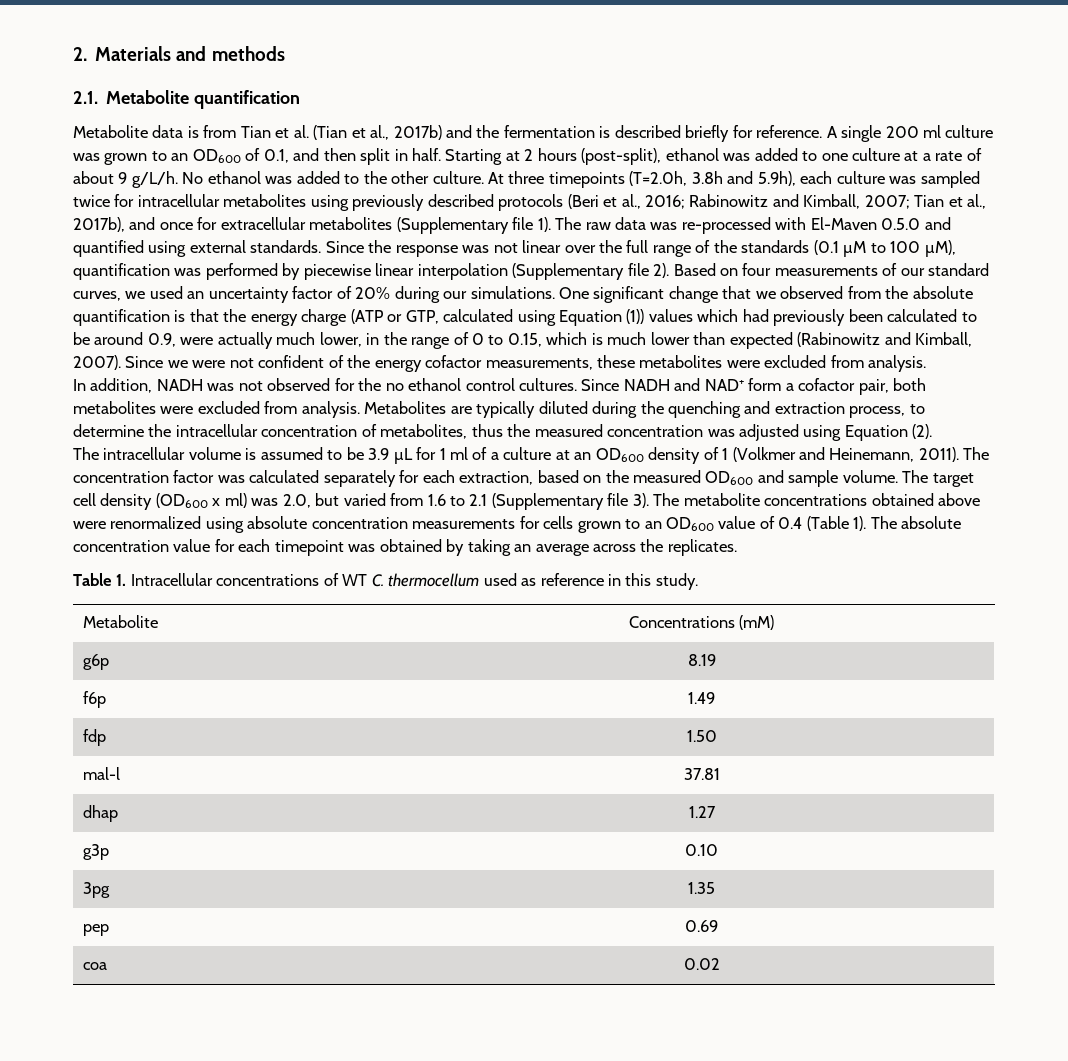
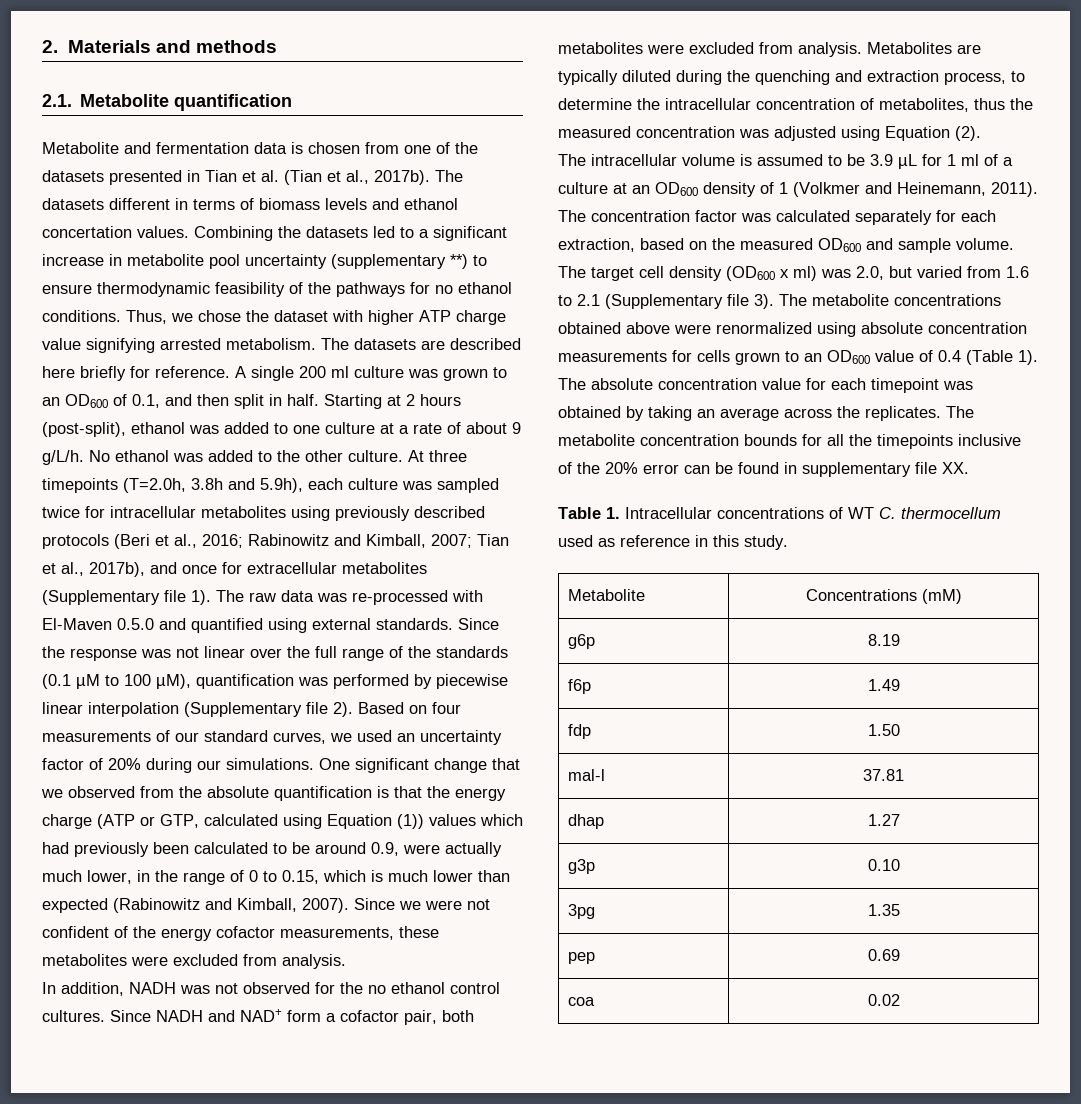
- Metabolite data is from Tian et al. (Tian et al., 2017b) and the fermentation is described briefly for reference.
+ Metabolite and fermentation data is chosen from one of the datasets presented in Tian et al. (Tian et al., 2017b). The datasets different in terms of biomass levels and ethanol concertation values. Combining the datasets led to a significant increase in metabolite pool uncertainty (supplementary **) to ensure thermodynamic feasibility of the pathways for no ethanol conditions. Thus, we chose the dataset with higher ATP charge value signifying arrested metabolism. The datasets are described here briefly for reference.
+ The metabolite concentration bounds for all the timepoints inclusive of the 20% error can be found in supplementary file XX.

